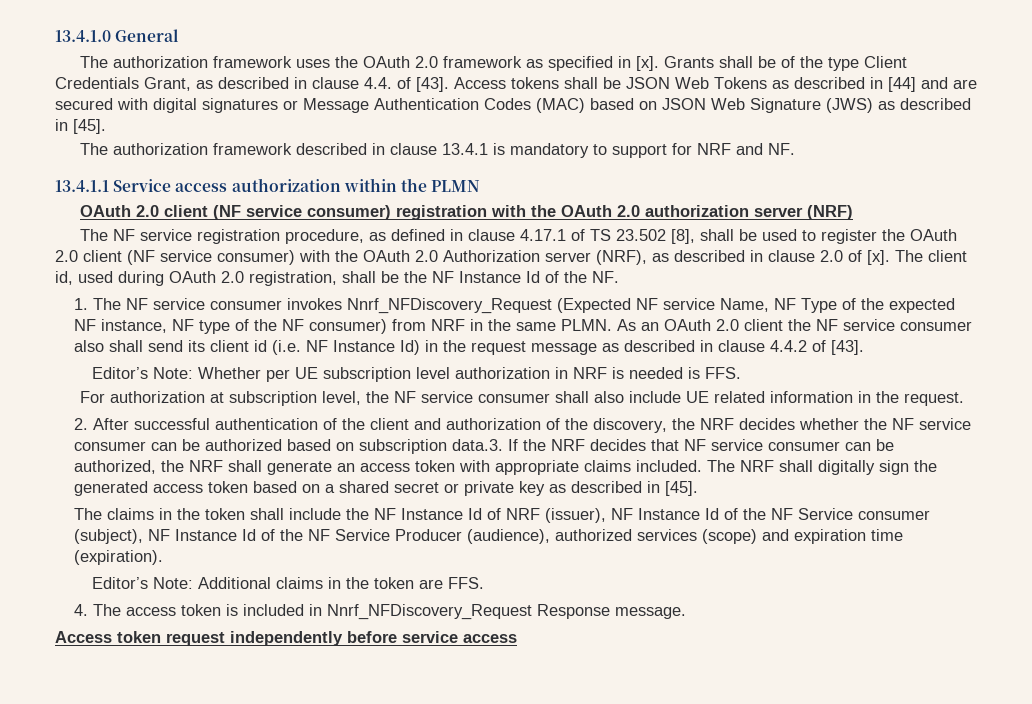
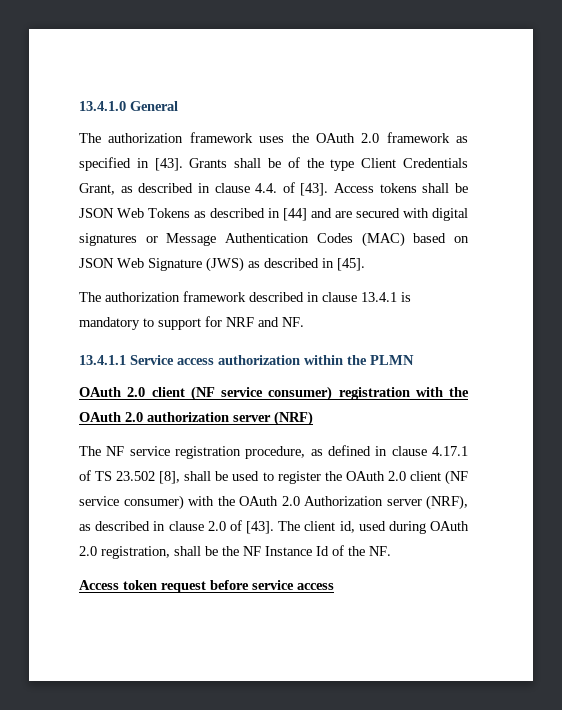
- The authorization framework uses the OAuth 2.0 framework as specified in [x].
+ The authorization framework uses the OAuth 2.0 framework as specified in [43].
- The NF service registration procedure, as defined in clause 4.17.1 of TS 23.502 [8], shall be used to register the OAuth 2.0 client (NF service consumer) with the OAuth 2.0 Authorization server (NRF), as described in clause 2.0 of [x].
+ The NF service registration procedure, as defined in clause 4.17.1 of TS 23.502 [8], shall be used to register the OAuth 2.0 client (NF service consumer) with the OAuth 2.0 Authorization server (NRF), as described in clause 2.0 of [43].
- 1. The NF service consumer invokes Nnrf_NFDiscovery_Request (Expected NF service Name, NF Type of the expected NF instance, NF type of the NF consumer) from NRF in the same PLMN. As an OAuth 2.0 client the NF service consumer also shall send its client id (i.e. NF Instance Id) in the request message as described in clause 4.4.2 of [43].
- Editor’s Note: Whether per UE subscription level authorization in NRF is needed is FFS.
- For authorization at subscription level, the NF service consumer shall also include UE related information in the request.
- 2. After successful authentication of the client and authorization of the discovery, the NRF decides whether the NF service consumer can be authorized based on subscription data.3. If the NRF decides that NF service consumer can be authorized, the NRF shall generate an access token with appropriate claims included. The NRF shall digitally sign the generated access token based on a shared secret or private key as described in [45].
- The claims in the token shall include the NF Instance Id of NRF (issuer), NF Instance Id of the NF Service consumer (subject), NF Instance Id of the NF Service Producer (audience), authorized services (scope) and expiration time (expiration).
- Editor’s Note: Additional claims in the token are FFS.
- 4. The access token is included in Nnrf_NFDiscovery_Request Response message.
- Access token request independently before service access
+ Access token request before service access

